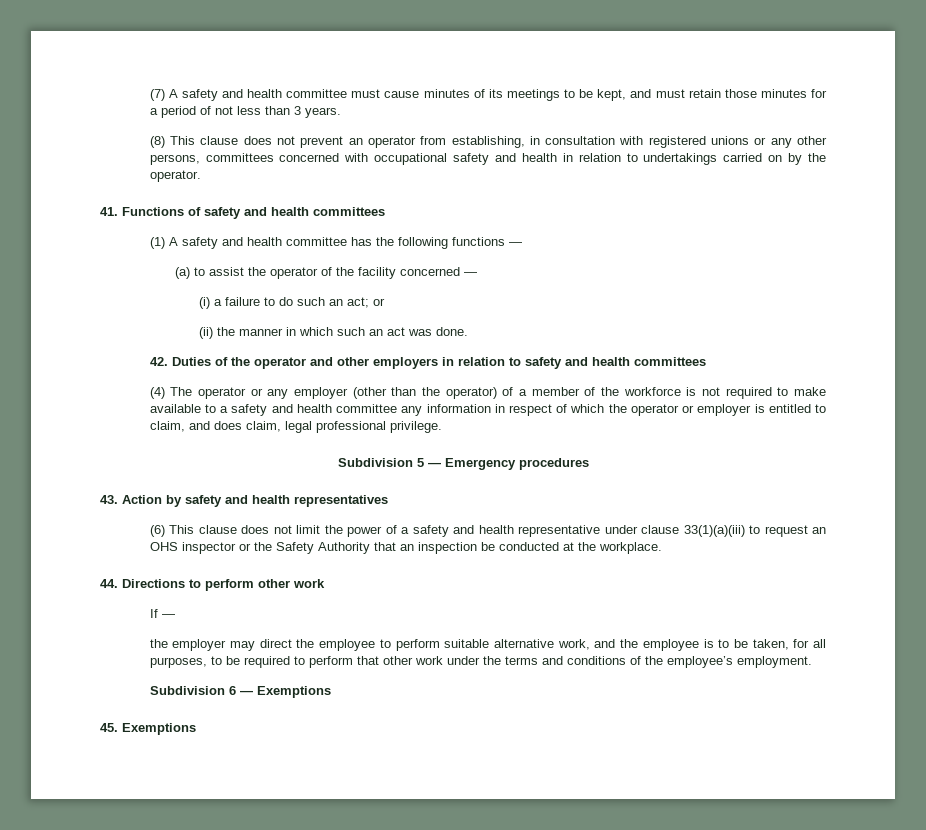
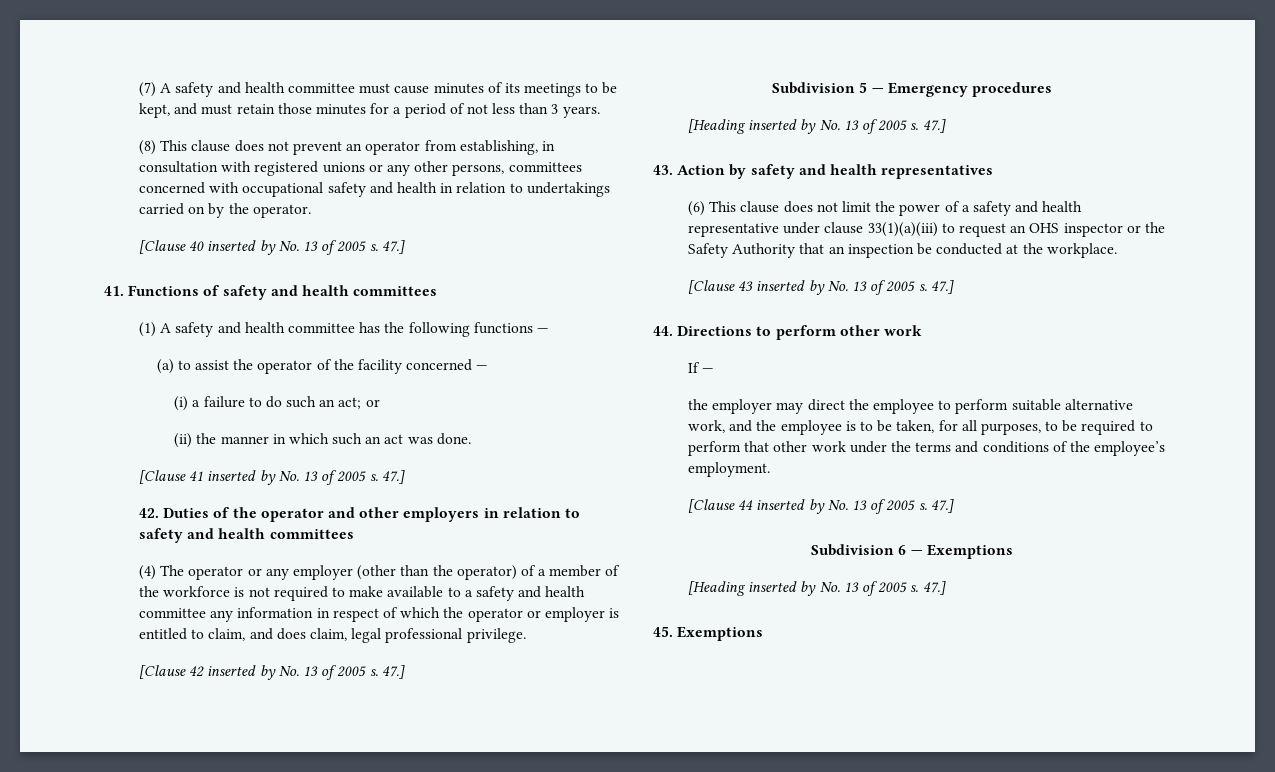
+ [Clause 40 inserted by No. 13 of 2005 s. 47.]
+ [Clause 41 inserted by No. 13 of 2005 s. 47.]
+ [Clause 42 inserted by No. 13 of 2005 s. 47.]
  Subdivision 5 — Emergency procedures
+ [Heading inserted by No. 13 of 2005 s. 47.]
+ [Clause 43 inserted by No. 13 of 2005 s. 47.]
+ [Clause 44 inserted by No. 13 of 2005 s. 47.]
  Subdivision 6 — Exemptions
+ [Heading inserted by No. 13 of 2005 s. 47.]

